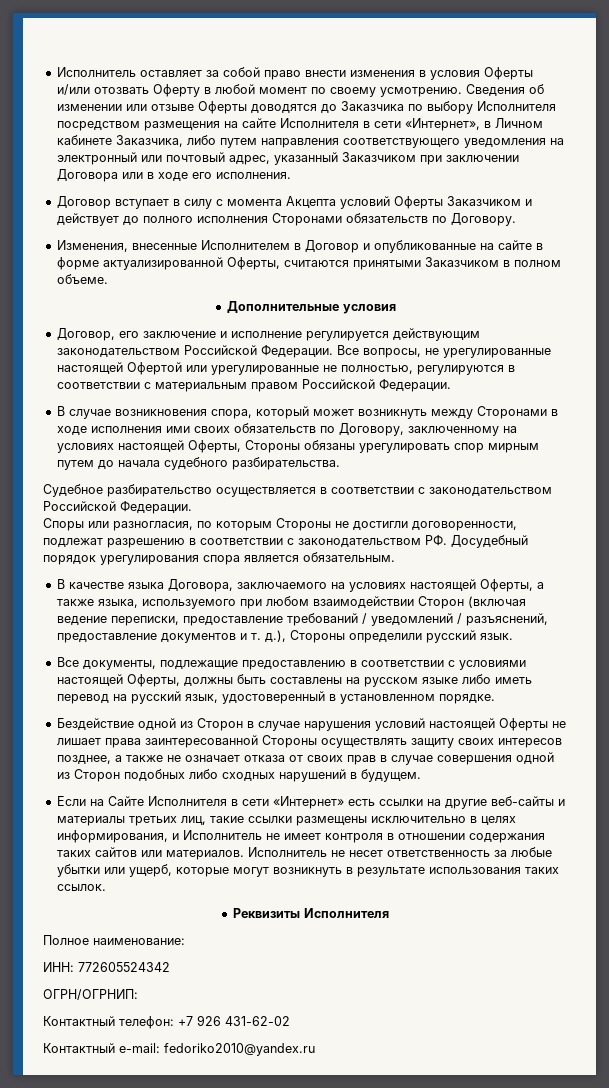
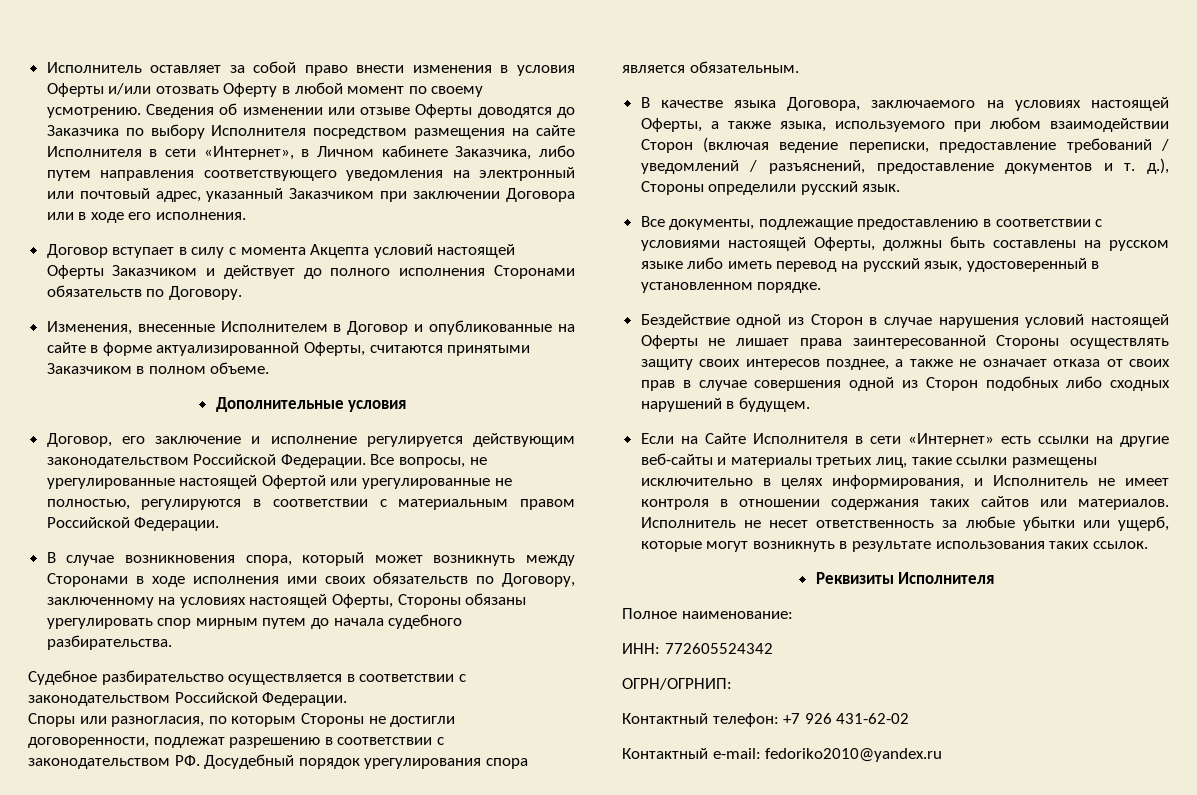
- Договор вступает в силу с момента Акцепта условий Оферты Заказчиком и действует до полного исполнения Сторонами обязательств по Договору.
+ Договор вступает в силу с момента Акцепта условий настоящей Оферты Заказчиком и действует до полного исполнения Сторонами обязательств по Договору.

